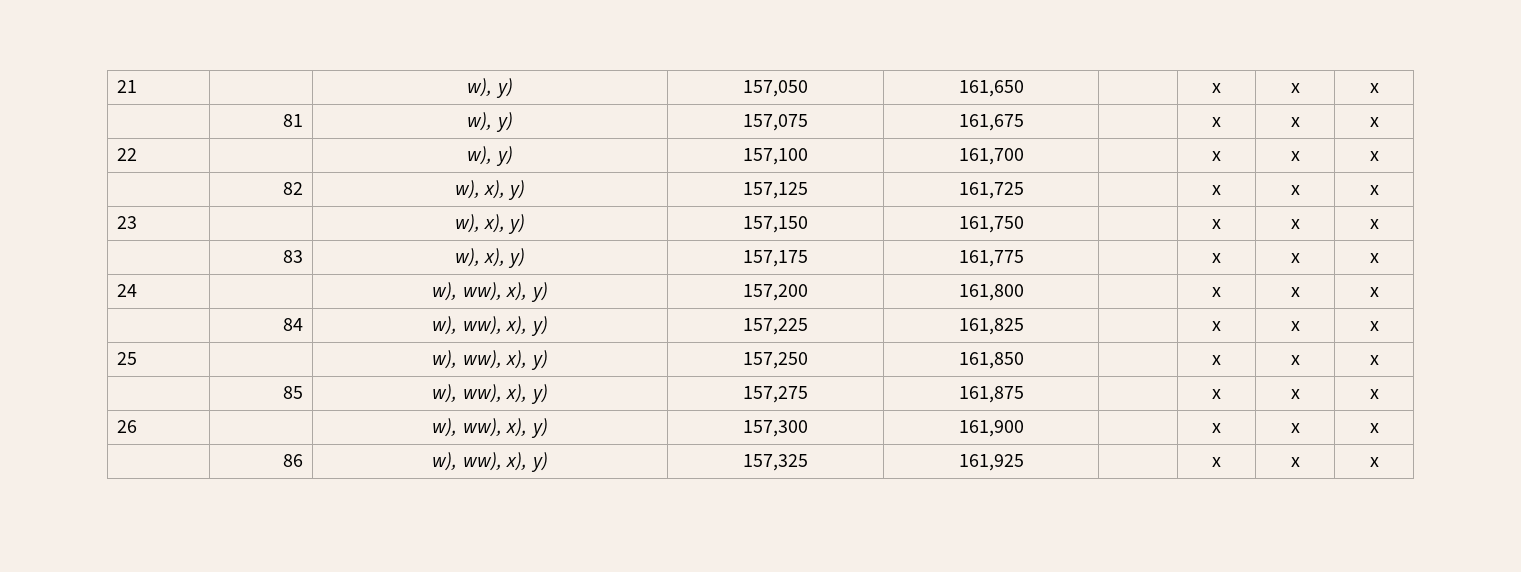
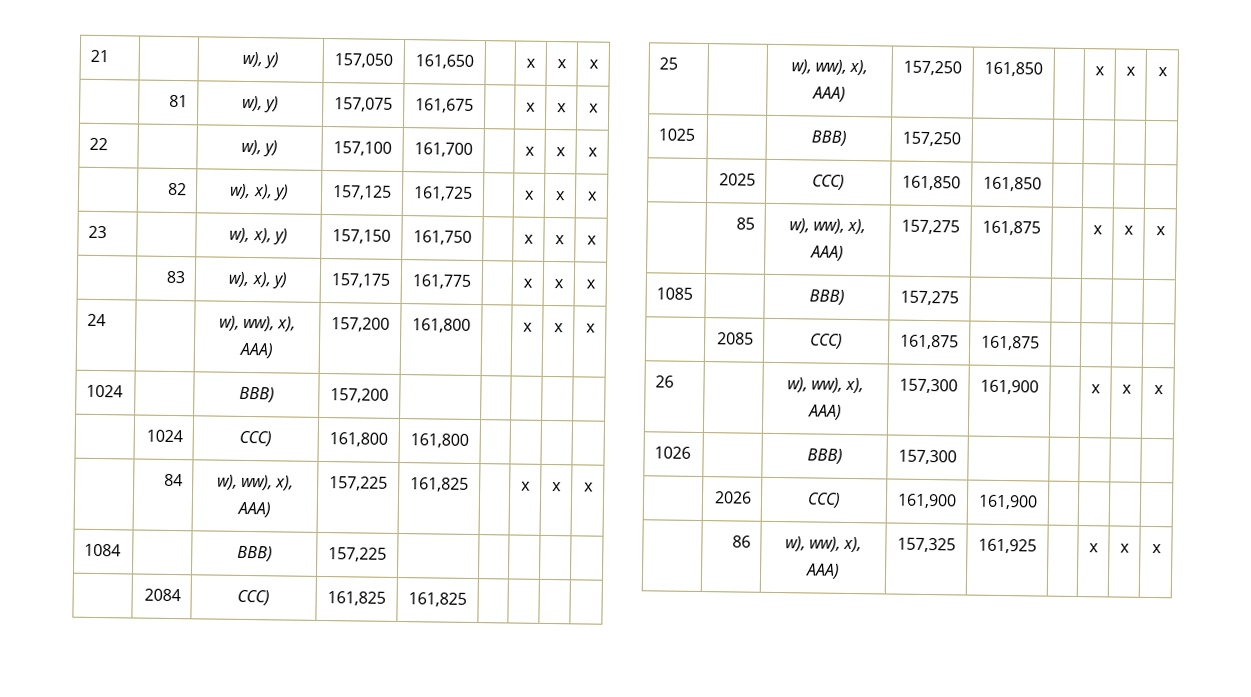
- 24 | | w), ww), x), y) | 157,200 | 161,800 | | х | х | х
+ 24 | | w), ww), x), AAA) | 157,200 | 161,800 | | х | х | х
+ 1024 | | BBB) | 157,200 | | | | |
+ | 1024 | CCC) | 161,800 | 161,800 | | | |
- | 84 | w), ww), x), y) | 157,225 | 161,825 | | х | х | х
+ | 84 | w), ww), x), AAA) | 157,225 | 161,825 | | х | х | х
+ 1084 | | BBB) | 157,225 | | | | |
+ | 2084 | CCC) | 161,825 | 161,825 | | | |
- 25 | | w), ww), x), y) | 157,250 | 161,850 | | х | х | х
+ 25 | | w), ww), x), AAA) | 157,250 | 161,850 | | х | х | х
+ 1025 | | BBB) | 157,250 | | | | |
+ | 2025 | CCC) | 161,850 | 161,850 | | | |
- | 85 | w), ww), x), y) | 157,275 | 161,875 | | х | х | х
+ | 85 | w), ww), x), AAA) | 157,275 | 161,875 | | х | х | х
+ 1085 | | BBB) | 157,275 | | | | |
+ | 2085 | CCC) | 161,875 | 161,875 | | | |
- 26 | | w), ww), x), y) | 157,300 | 161,900 | | х | х | х
+ 26 | | w), ww), x), AAA) | 157,300 | 161,900 | | х | х | х
+ 1026 | | BBB) | 157,300 | | | | |
+ | 2026 | CCC) | 161,900 | 161,900 | | | |
- | 86 | w), ww), x), y) | 157,325 | 161,925 | | х | х | х
+ | 86 | w), ww), x), AAA) | 157,325 | 161,925 | | х | х | х

